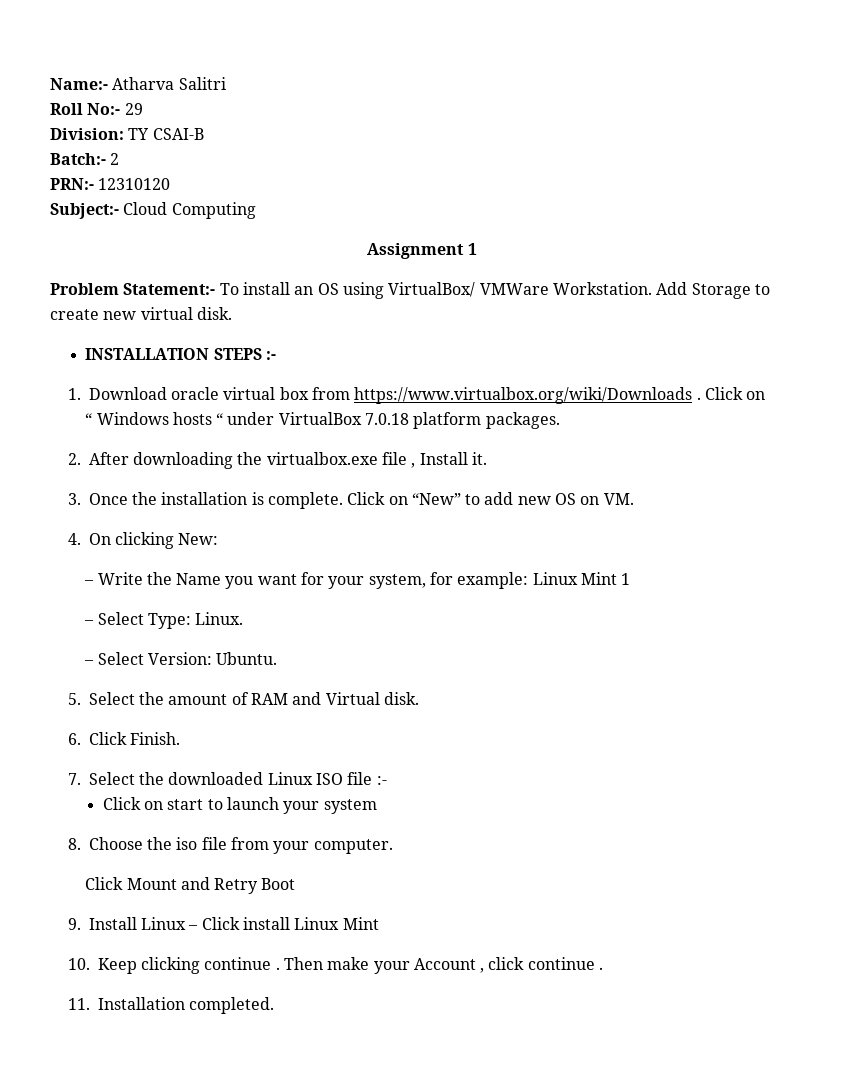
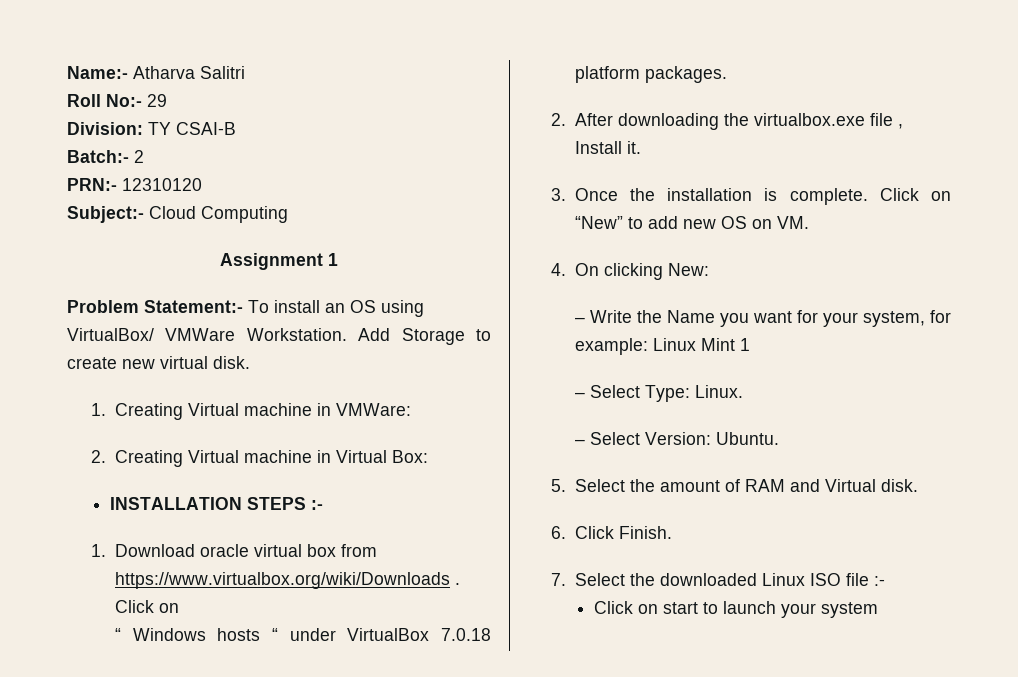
+ 1. Creating Virtual machine in VMWare:
+ 2. Creating Virtual machine in Virtual Box:
- 8. Choose the iso file from your computer.
- Click Mount and Retry Boot
- 9. Install Linux – Click install Linux Mint
- 10. Keep clicking continue . Then make your Account , click continue .
- 11. Installation completed.

